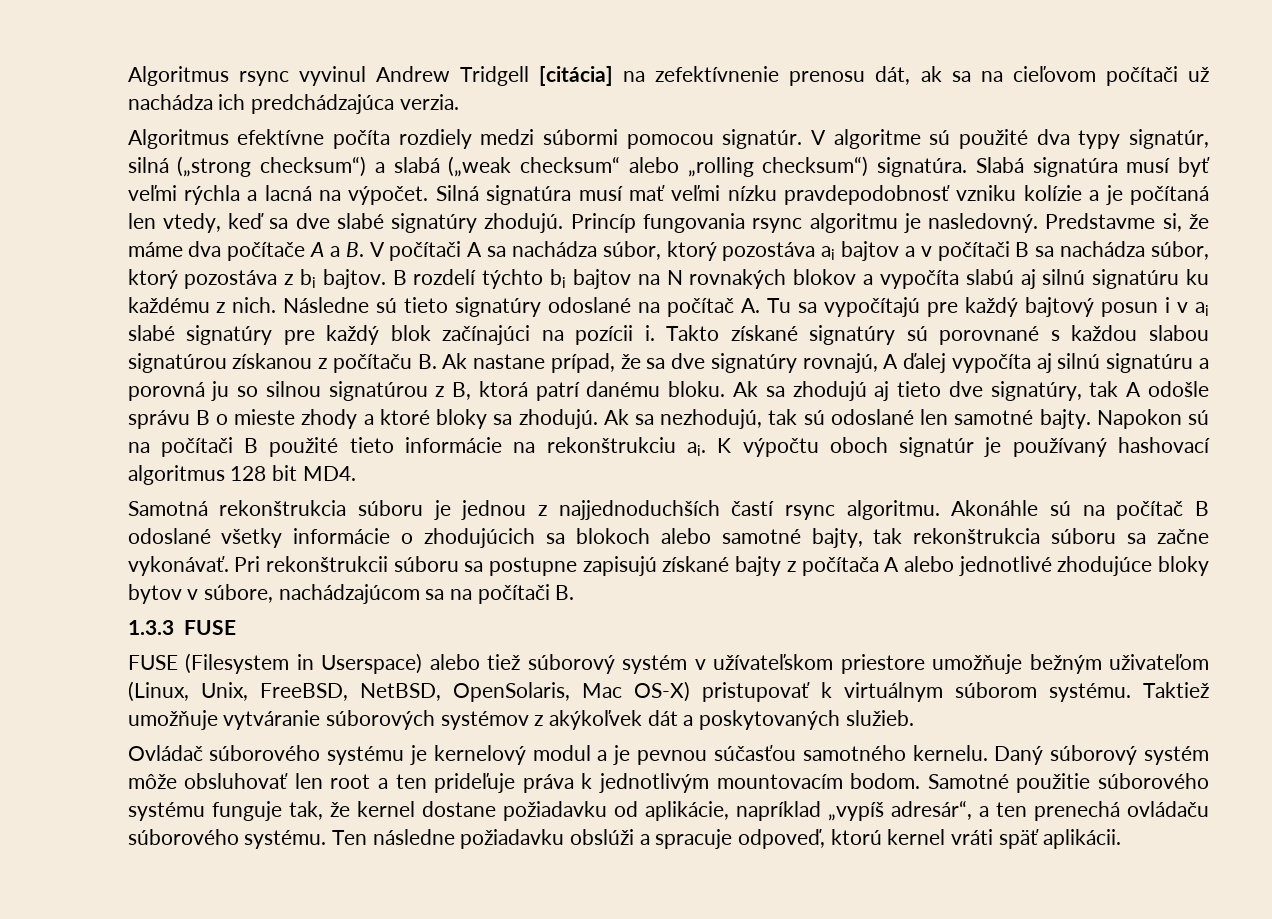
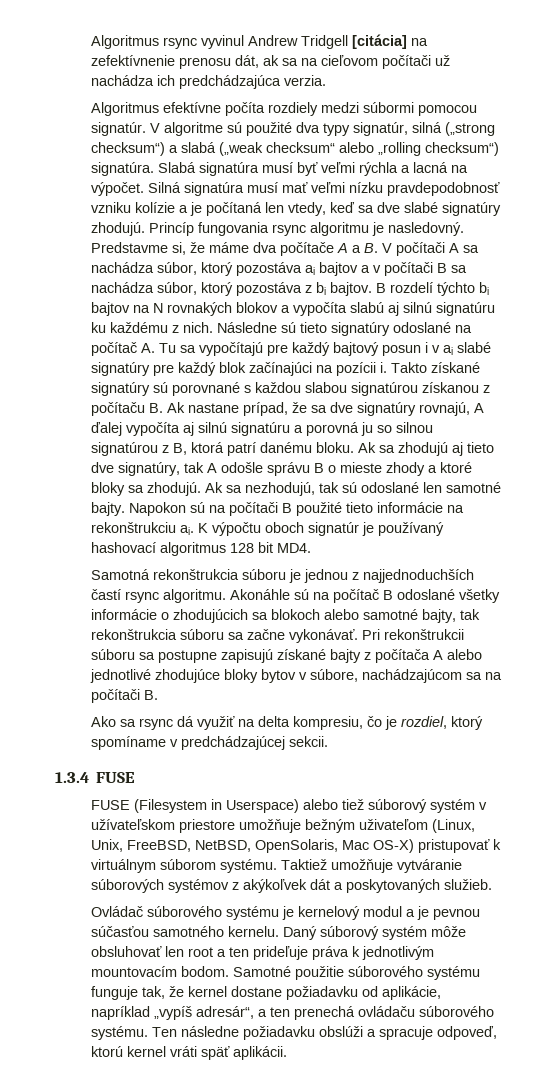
- 1.3.3 FUSE
+ Ako sa rsync dá využiť na delta kompresiu, čo je rozdiel, ktorý spomíname v predchádzajúcej sekcii.
+ 1.3.4 FUSE

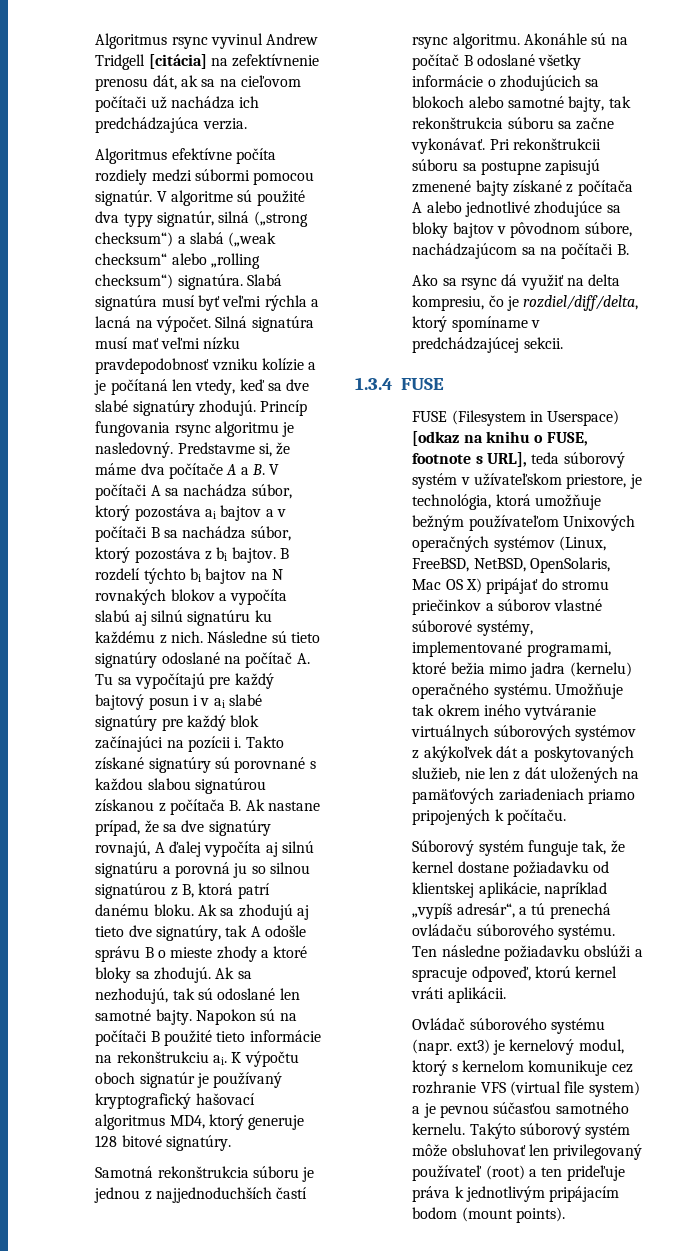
- Takto získané signatúry sú porovnané s každou slabou signatúrou získanou z počítaču B. Ak nastane prípad, že sa dve signatúry rovnajú, A ďalej vypočíta aj silnú signatúru a porovná ju so silnou signatúrou z B, ktorá patrí danému bloku.
+ Takto získané signatúry sú porovnané s každou slabou signatúrou získanou z počítača B. Ak nastane prípad, že sa dve signatúry rovnajú, A ďalej vypočíta aj silnú signatúru a porovná ju so silnou signatúrou z B, ktorá patrí danému bloku.
- K výpočtu oboch signatúr je používaný hashovací algoritmus 128 bit MD4.
+ K výpočtu oboch signatúr je používaný kryptografický hašovací algoritmus MD4, ktorý generuje 128 bitové signatúry.
- Pri rekonštrukcii súboru sa postupne zapisujú získané bajty z počítača A alebo jednotlivé zhodujúce bloky bytov v súbore, nachádzajúcom sa na počítači B.
+ Pri rekonštrukcii súboru sa postupne zapisujú zmenené bajty získané z počítača A alebo jednotlivé zhodujúce sa bloky bajtov v pôvodnom súbore, nachádzajúcom sa na počítači B.
- Ako sa rsync dá využiť na delta kompresiu, čo je rozdiel, ktorý spomíname v predchádzajúcej sekcii.
+ Ako sa rsync dá využiť na delta kompresiu, čo je rozdiel/diff/delta, ktorý spomíname v predchádzajúcej sekcii.
- FUSE (Filesystem in Userspace) alebo tiež súborový systém v užívateľskom priestore umožňuje bežným uživateľom (Linux, Unix, FreeBSD, NetBSD, OpenSolaris, Mac OS-X) pristupovať k virtuálnym súborom systému. Taktiež umožňuje vytváranie súborových systémov z akýkoľvek dát a poskytovaných služieb.
- Ovládač súborového systému je kernelový modul a je pevnou súčasťou samotného kernelu. Daný súborový systém môže obsluhovať len root a ten prideľuje práva k jednotlivým mountovacím bodom. Samotné použitie súborového systému funguje tak, že kernel dostane požiadavku od aplikácie, napríklad „vypíš adresár“, a ten prenechá ovládaču súborového systému.
+ FUSE (Filesystem in Userspace) [odkaz na knihu o FUSE, footnote s URL], teda súborový systém v užívateľskom priestore, je technológia, ktorá umožňuje bežným používateľom Unixových operačných systémov (Linux, FreeBSD, NetBSD, OpenSolaris, Mac OS X) pripájať do stromu priečinkov a súborov vlastné súborové systémy, implementované programami, ktoré bežia mimo jadra (kernelu) operačného systému. Umožňuje tak okrem iného vytváranie virtuálnych súborových systémov z akýkoľvek dát a poskytovaných služieb, nie len z dát uložených na pamäťových zariadeniach priamo pripojených k počítaču.
+ Súborový systém funguje tak, že kernel dostane požiadavku od klientskej aplikácie, napríklad „vypíš adresár“, a tú prenechá ovládaču súborového systému.
- Ten následne požiadavku obslúži a spracuje odpoveď, ktorú kernel vráti späť aplikácii.
+ Ten následne požiadavku obslúži a spracuje odpoveď, ktorú kernel vráti aplikácii.
+ Ovládač súborového systému (napr. ext3) je kernelový modul, ktorý s kernelom komunikuje cez rozhranie VFS (virtual file system) a je pevnou súčasťou samotného kernelu. Takýto súborový systém môže obsluhovať len privilegovaný používateľ (root) a ten prideľuje práva k jednotlivým pripájacím bodom (mount points).

